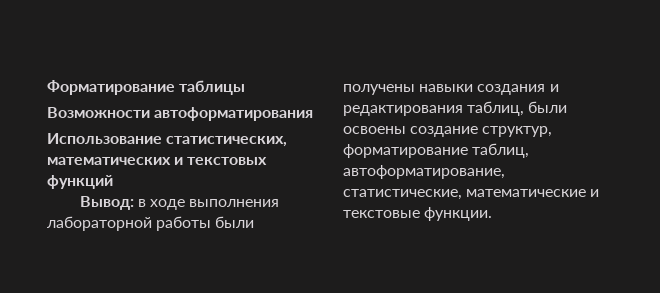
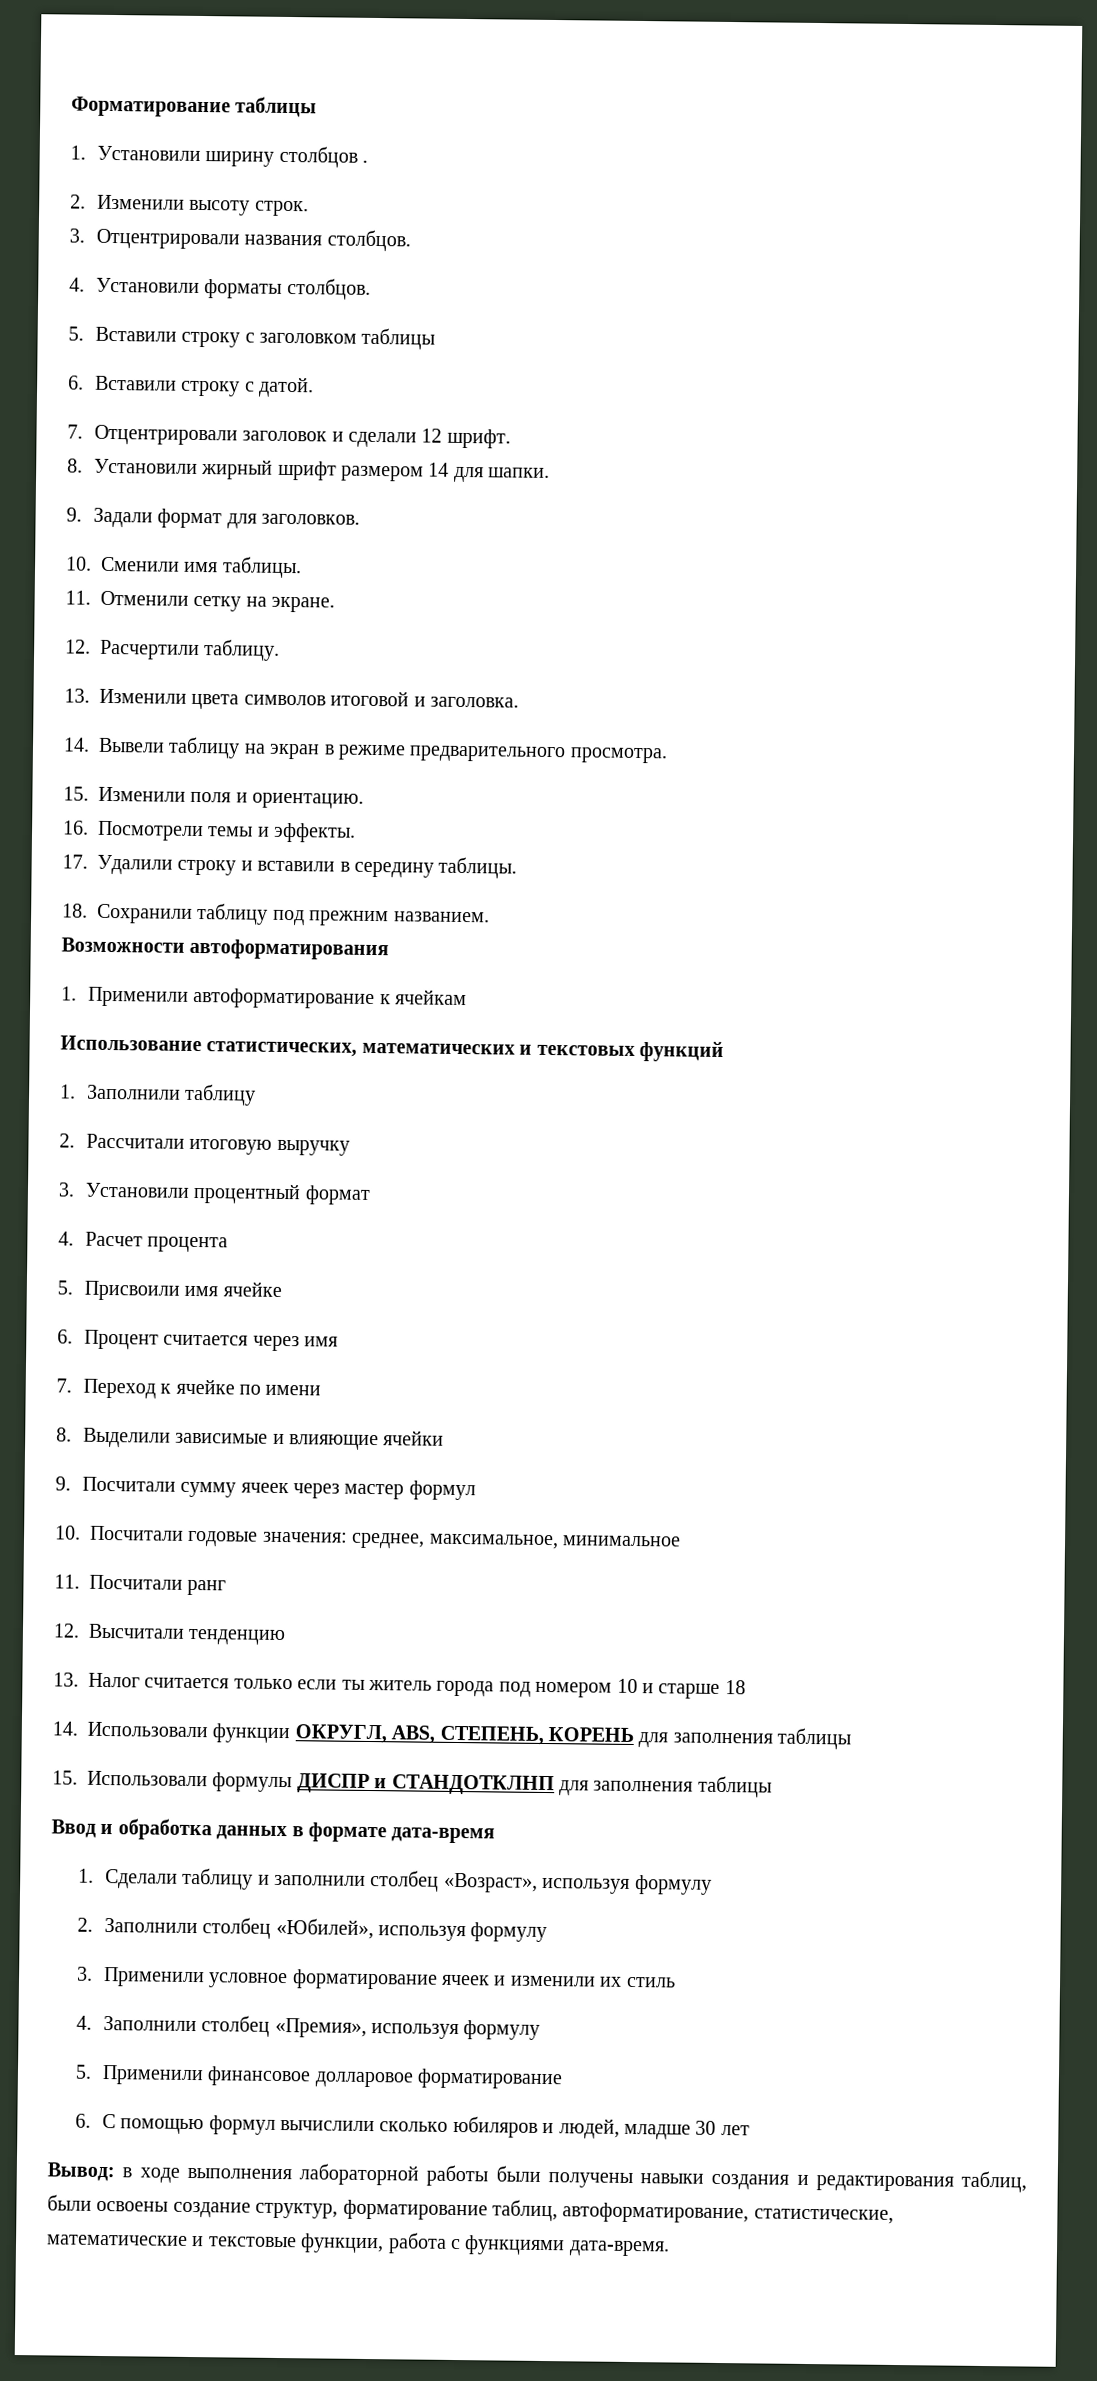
+ 1. Установили ширину столбцов .
+ 2. Изменили высоту строк.
+ 3. Отцентрировали названия столбцов.
+ 4. Установили форматы столбцов.
+ 5. Вставили строку с заголовком таблицы
+ 6. Вставили строку с датой.
+ 7. Отцентрировали заголовок и сделали 12 шрифт.
+ 8. Установили жирный шрифт размером 14 для шапки.
+ 9. Задали формат для заголовков.
+ 10. Сменили имя таблицы.
+ 11. Отменили сетку на экране.
+ 12. Расчертили таблицу.
+ 13. Изменили цвета символов итоговой и заголовка.
+ 14. Вывели таблицу на экран в режиме предварительного просмотра.
+ 15. Изменили поля и ориентацию.
+ 16. Посмотрели темы и эффекты.
+ 17. Удалили строку и вставили в середину таблицы.
+ 18. Сохранили таблицу под прежним названием.
  Возможности автоформатирования
+ 1. Применили автоформатирование к ячейкам
+ 1. Заполнили таблицу
+ 2. Рассчитали итоговую выручку
+ 3. Установили процентный формат
+ 4. Расчет процента
+ 5. Присвоили имя ячейке
+ 6. Процент считается через имя
+ 7. Переход к ячейке по имени
+ 8. Выделили зависимые и влияющие ячейки
+ 9. Посчитали сумму ячеек через мастер формул
+ 10. Посчитали годовые значения: среднее, максимальное, минимальное
+ 11. Посчитали ранг
+ 12. Высчитали тенденцию
+ 13. Налог считается только если ты житель города под номером 10 и старше 18
+ 14. Использовали функции ОКРУГЛ, ABS, СТЕПЕНЬ, КОРЕНЬ для заполнения таблицы
+ 15. Использовали формулы ДИСПР и СТАНДОТКЛНП для заполнения таблицы
+ Ввод и обработка данных в формате дата-время
+ 1. Сделали таблицу и заполнили столбец «Возраст», используя формулу
+ 2. Заполнили столбец «Юбилей», используя формулу
+ 3. Применили условное форматирование ячеек и изменили их стиль
+ 4. Заполнили столбец «Премия», используя формулу
+ 5. Применили финансовое долларовое форматирование
+ 6. С помощью формул вычислили сколько юбиляров и людей, младше 30 лет
- Вывод: в ходе выполнения лабораторной работы были получены навыки создания и редактирования таблиц, были освоены создание структур, форматирование таблиц, автоформатирование, статистические, математические и текстовые функции.
+ Вывод: в ходе выполнения лабораторной работы были получены навыки создания и редактирования таблиц, были освоены создание структур, форматирование таблиц, автоформатирование, статистические, математические и текстовые функции, работа с функциями дата-время.

